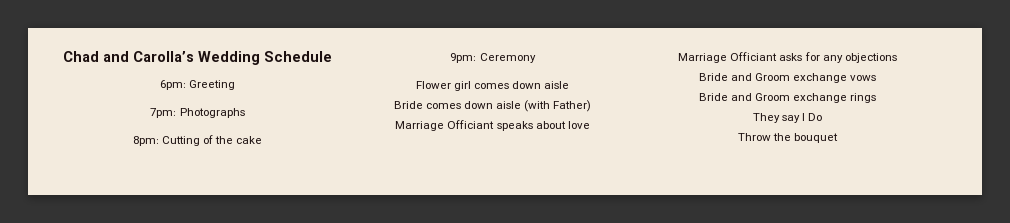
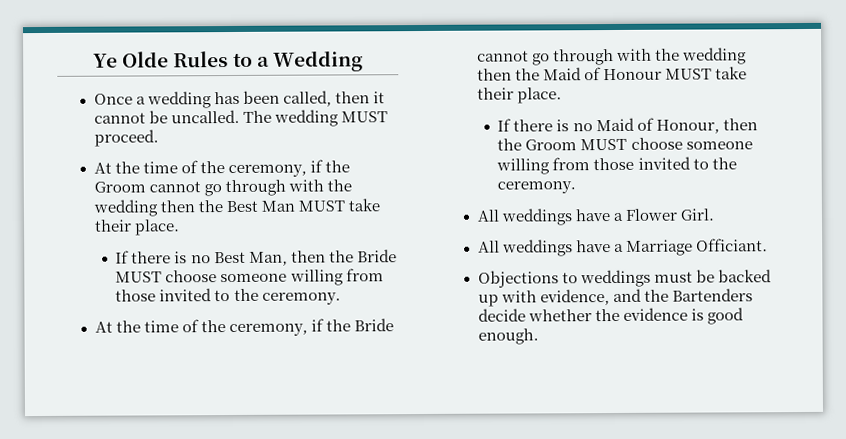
- Chad and Carolla’s Wedding Schedule
- 6pm: Greeting
- 7pm: Photographs
- 8pm: Cutting of the cake
- 9pm: Ceremony
- Flower girl comes down aisle
- Bride comes down aisle (with Father)
- Marriage Officiant speaks about love
- Marriage Officiant asks for any objections
- Bride and Groom exchange vows
- Bride and Groom exchange rings
- They say I Do
- Throw the bouquet
+ Ye Olde Rules to a Wedding
+ Once a wedding has been called, then it cannot be uncalled. The wedding MUST proceed.
+ At the time of the ceremony, if the Groom cannot go through with the wedding then the Best Man MUST take their place.
+ If there is no Best Man, then the Bride MUST choose someone willing from those invited to the ceremony.
+ At the time of the ceremony, if the Bride cannot go through with the wedding then the Maid of Honour MUST take their place.
+ If there is no Maid of Honour, then the Groom MUST choose someone willing from those invited to the ceremony.
+ All weddings have a Flower Girl.
+ All weddings have a Marriage Officiant.
+ Objections to weddings must be backed up with evidence, and the Bartenders decide whether the evidence is good enough.

